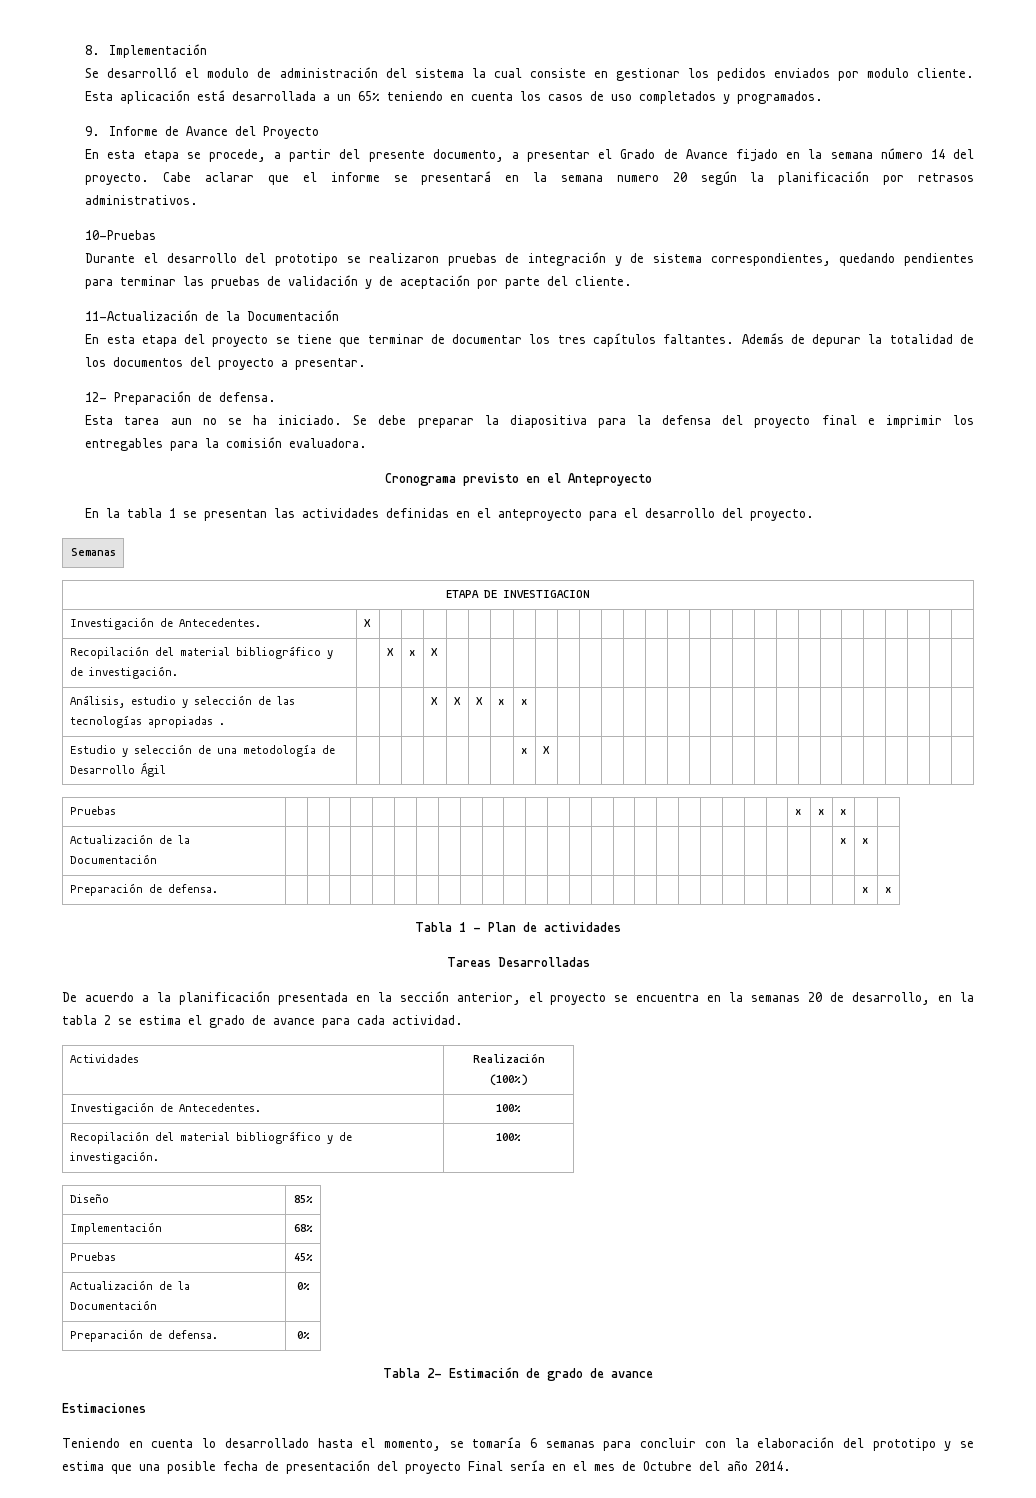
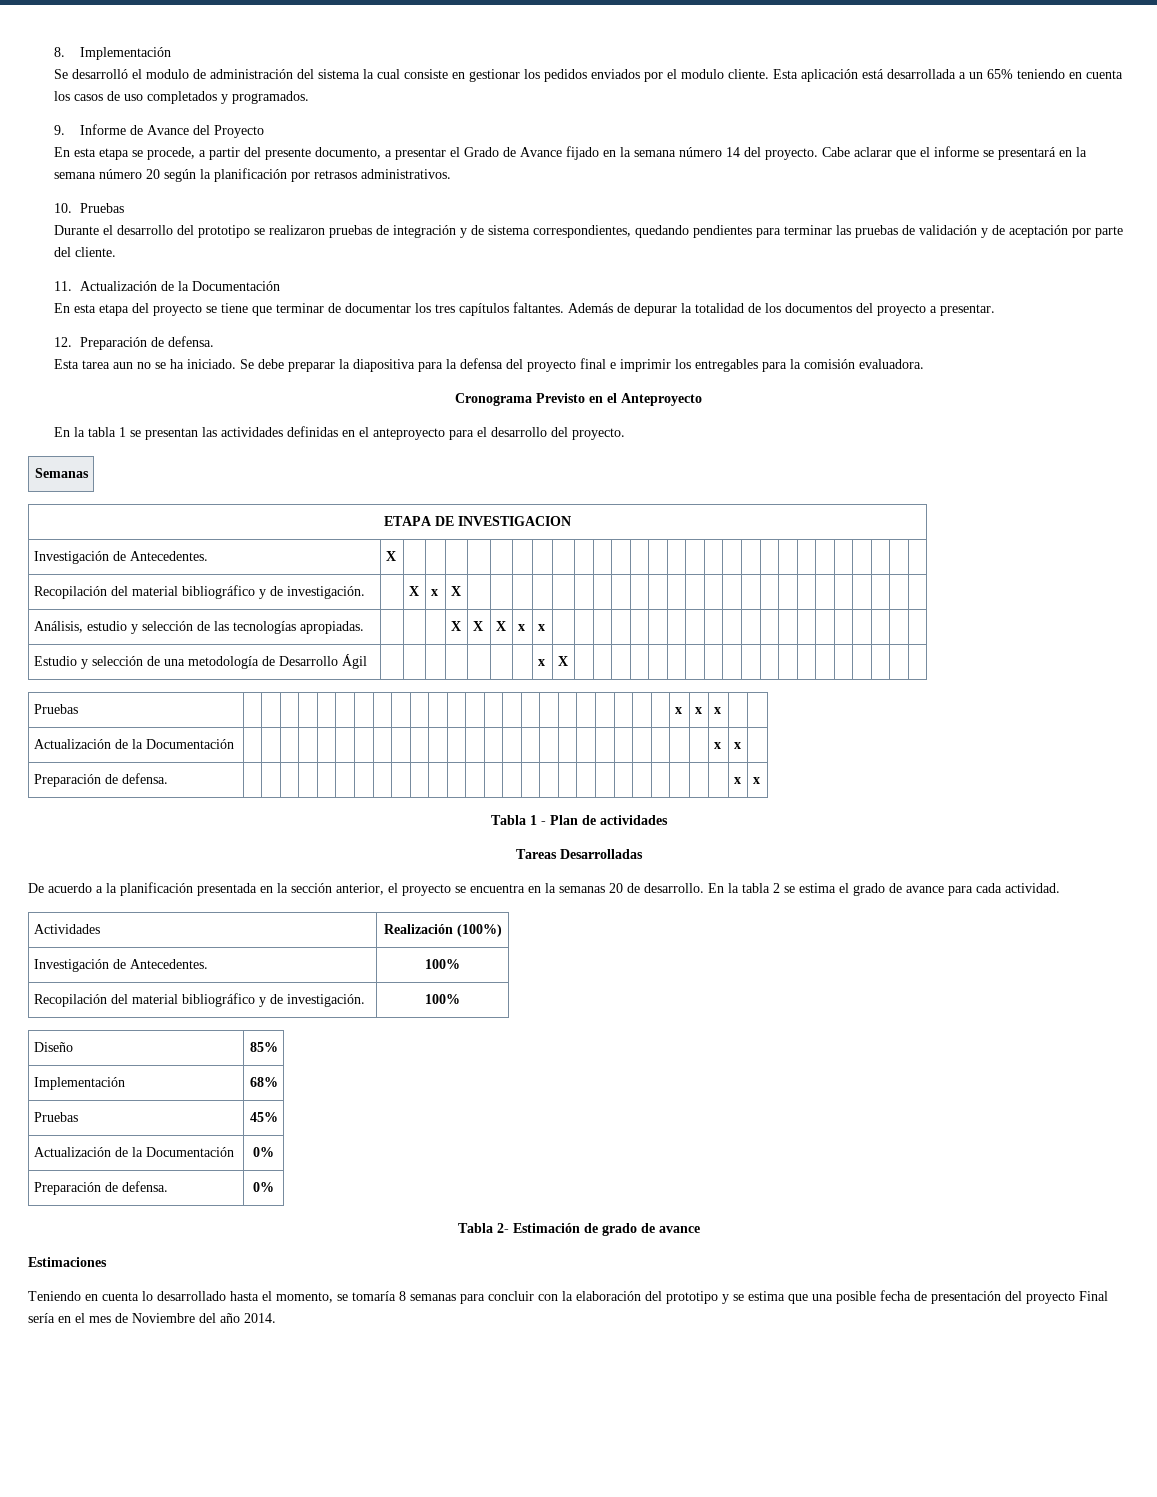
- Se desarrolló el modulo de administración del sistema la cual consiste en gestionar los pedidos enviados por modulo cliente.
+ Se desarrolló el modulo de administración del sistema la cual consiste en gestionar los pedidos enviados por el modulo cliente.
- Cabe aclarar que el informe se presentará en la semana numero 20 según la planificación por retrasos administrativos.
+ Cabe aclarar que el informe se presentará en la semana número 20 según la planificación por retrasos administrativos.
- 10-Pruebas
+ 10. Pruebas
- 11-Actualización de la Documentación
+ 11. Actualización de la Documentación
- 12- Preparación de defensa.
+ 12. Preparación de defensa.
- Cronograma previsto en el Anteproyecto
+ Cronograma Previsto en el Anteproyecto
- Análisis, estudio y selección de las tecnologías apropiadas . | | | | X | X | X | x | x | | | | | | | | | | | | | | | | | | | |
+ Análisis, estudio y selección de las tecnologías apropiadas. | | | | X | X | X | x | x | | | | | | | | | | | | | | | | | | | |
- De acuerdo a la planificación presentada en la sección anterior, el proyecto se encuentra en la semanas 20 de desarrollo, en la tabla 2 se estima el grado de avance para cada actividad.
+ De acuerdo a la planificación presentada en la sección anterior, el proyecto se encuentra en la semanas 20 de desarrollo. En la tabla 2 se estima el grado de avance para cada actividad.
- Teniendo en cuenta lo desarrollado hasta el momento, se tomaría 6 semanas para concluir con la elaboración del prototipo y se estima que una posible fecha de presentación del proyecto Final sería en el mes de Octubre del año 2014.
+ Teniendo en cuenta lo desarrollado hasta el momento, se tomaría 8 semanas para concluir con la elaboración del prototipo y se estima que una posible fecha de presentación del proyecto Final sería en el mes de Noviembre del año 2014.

